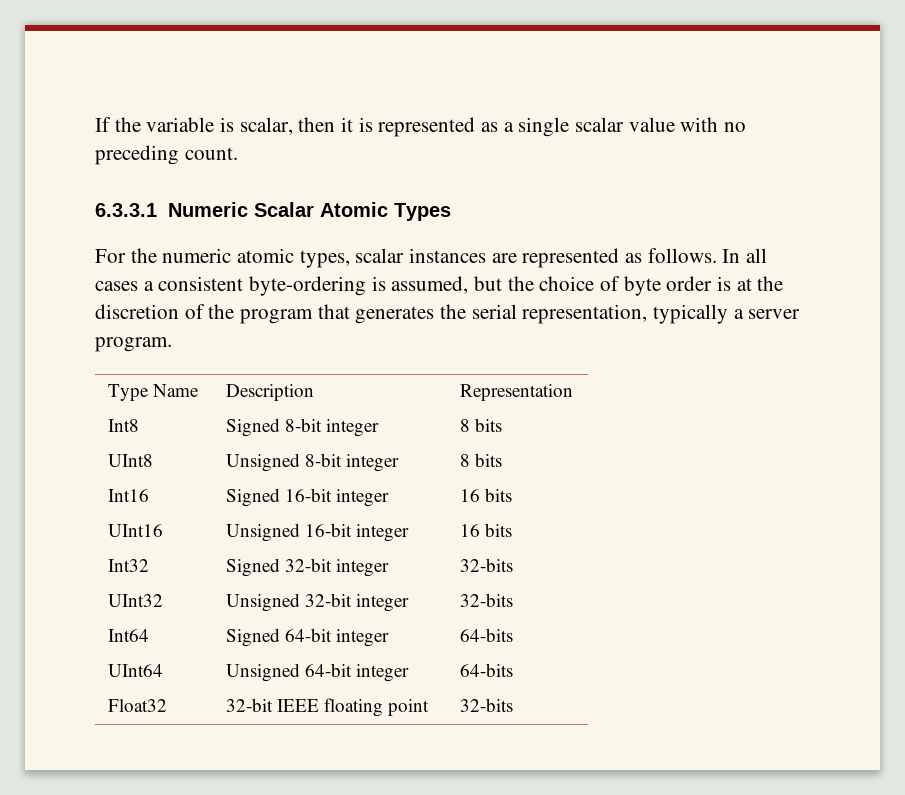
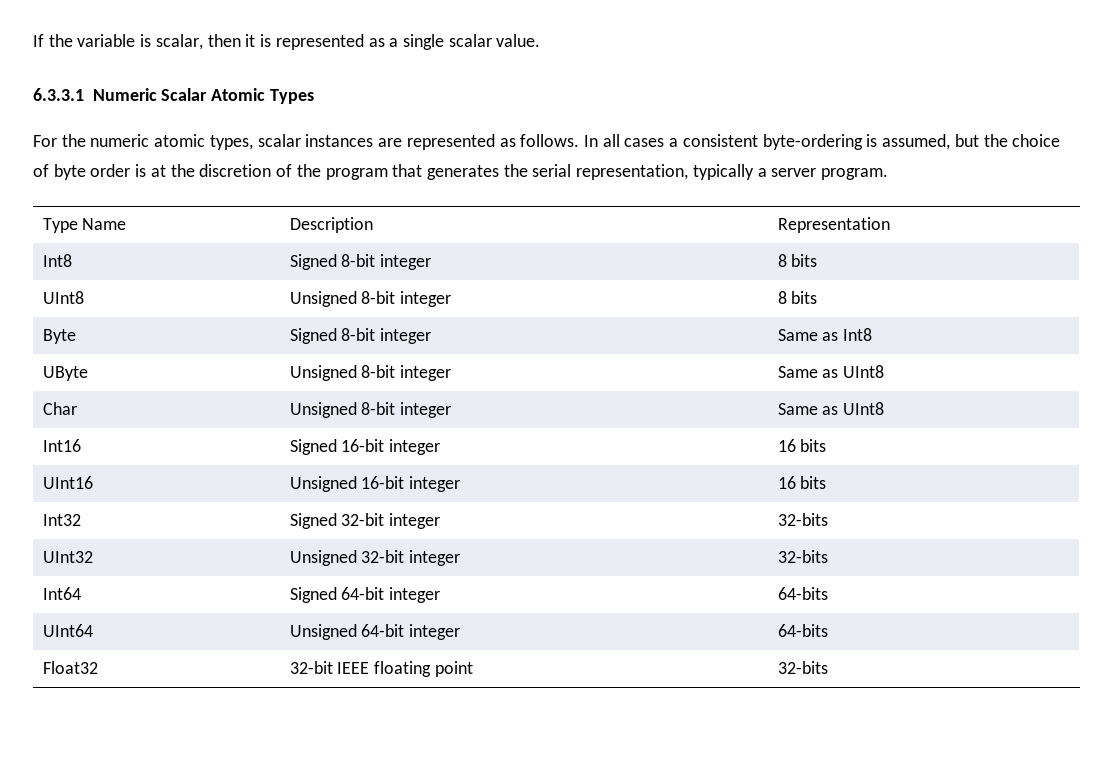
- If the variable is scalar, then it is represented as a single scalar value with no preceding count.
+ If the variable is scalar, then it is represented as a single scalar value.
+ Byte | Signed 8-bit integer | Same as Int8
+ UByte | Unsigned 8-bit integer | Same as UInt8
+ Char | Unsigned 8-bit integer | Same as UInt8

